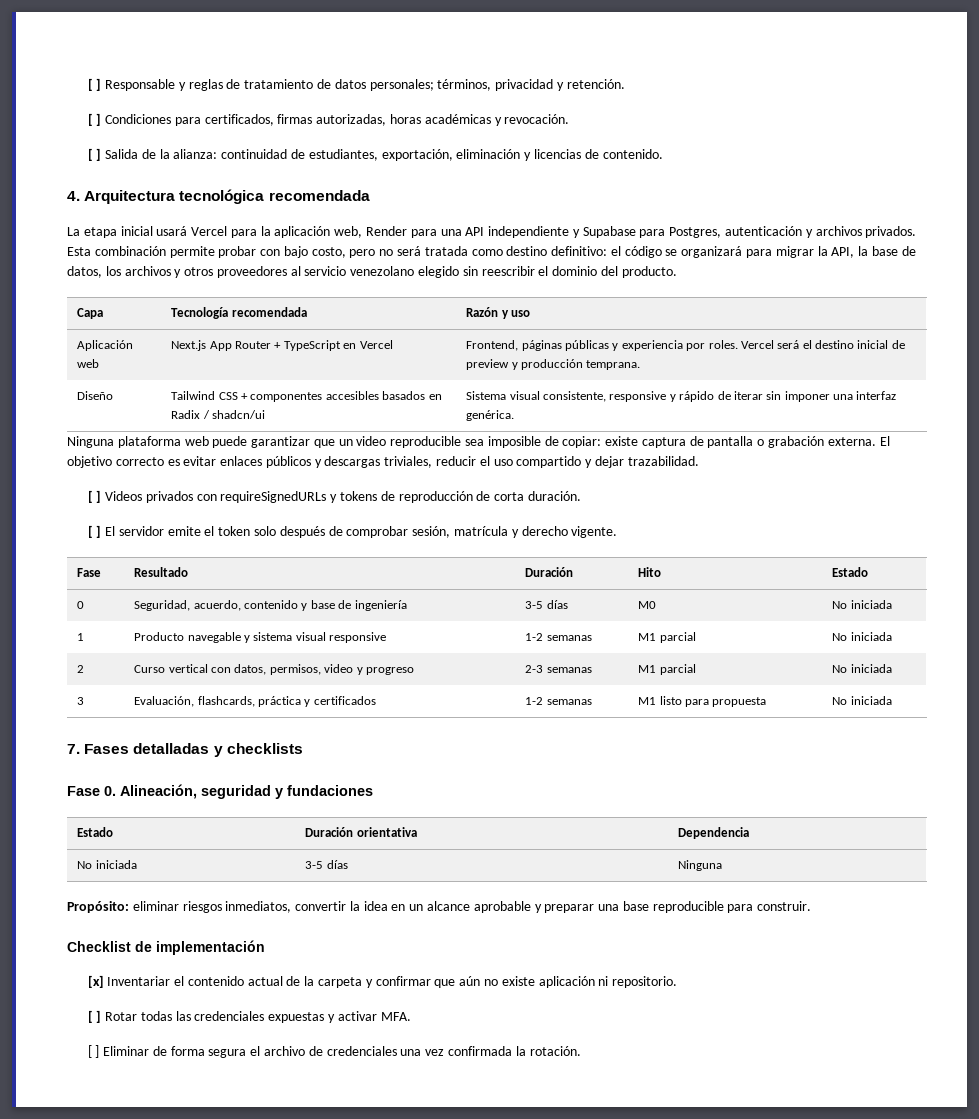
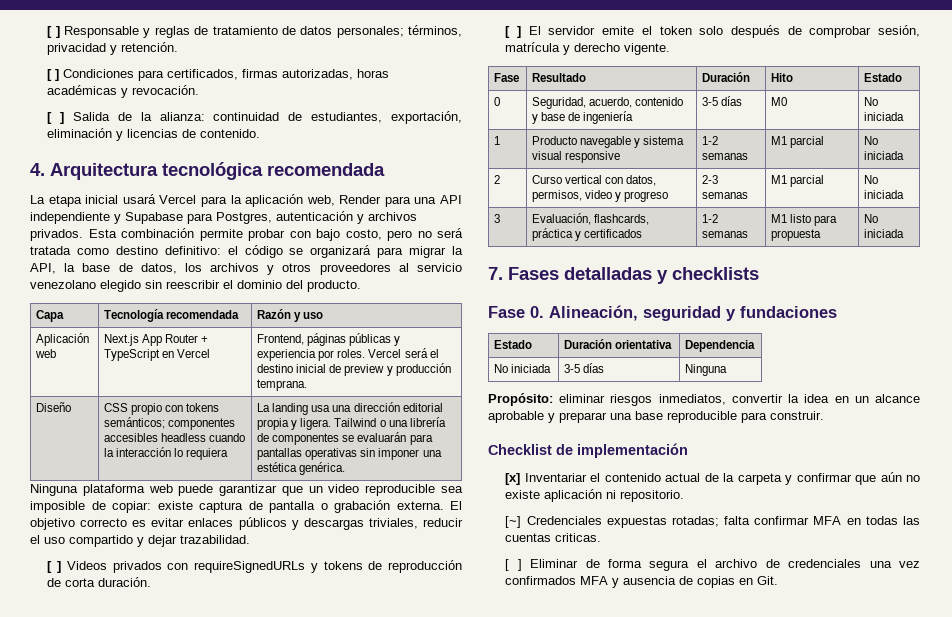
- Diseño | Tailwind CSS + componentes accesibles basados en Radix / shadcn/ui | Sistema visual consistente, responsive y rápido de iterar sin imponer una interfaz genérica.
+ Diseño | CSS propio con tokens semánticos; componentes accesibles headless cuando la interacción lo requiera | La landing usa una dirección editorial propia y ligera. Tailwind o una librería de componentes se evaluarán para pantallas operativas sin imponer una estética genérica.
- [ ] Rotar todas las credenciales expuestas y activar MFA.
+ [~] Credenciales expuestas rotadas; falta confirmar MFA en todas las cuentas criticas.
- [ ] Eliminar de forma segura el archivo de credenciales una vez confirmada la rotación.
+ [ ] Eliminar de forma segura el archivo de credenciales una vez confirmados MFA y ausencia de copias en Git.

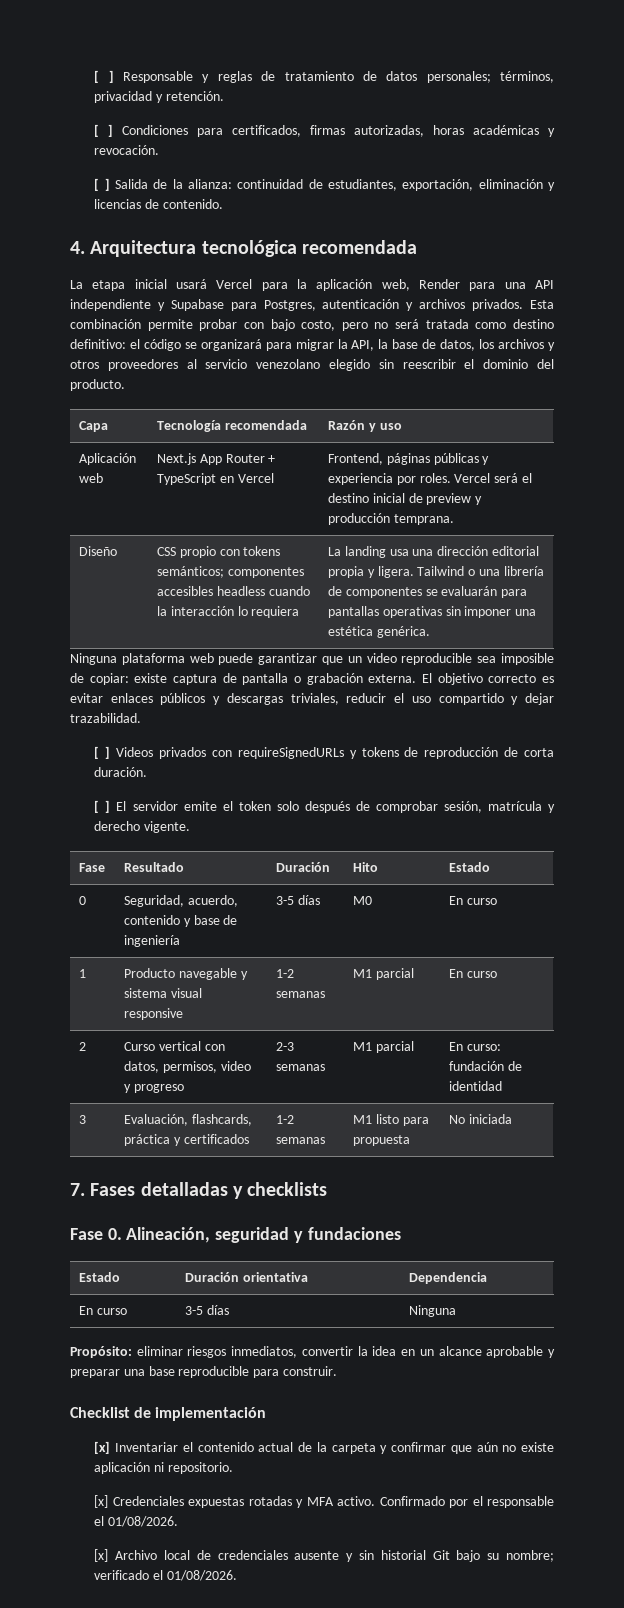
- 0 | Seguridad, acuerdo, contenido y base de ingeniería | 3-5 días | M0 | No iniciada
+ 0 | Seguridad, acuerdo, contenido y base de ingeniería | 3-5 días | M0 | En curso
- 1 | Producto navegable y sistema visual responsive | 1-2 semanas | M1 parcial | No iniciada
+ 1 | Producto navegable y sistema visual responsive | 1-2 semanas | M1 parcial | En curso
- 2 | Curso vertical con datos, permisos, video y progreso | 2-3 semanas | M1 parcial | No iniciada
+ 2 | Curso vertical con datos, permisos, video y progreso | 2-3 semanas | M1 parcial | En curso: fundación de identidad
- No iniciada | 3-5 días | Ninguna
+ En curso | 3-5 días | Ninguna
- [~] Credenciales expuestas rotadas; falta confirmar MFA en todas las cuentas criticas.
- [ ] Eliminar de forma segura el archivo de credenciales una vez confirmados MFA y ausencia de copias en Git.
+ [x] Credenciales expuestas rotadas y MFA activo. Confirmado por el responsable el 01/08/2026.
+ [x] Archivo local de credenciales ausente y sin historial Git bajo su nombre; verificado el 01/08/2026.

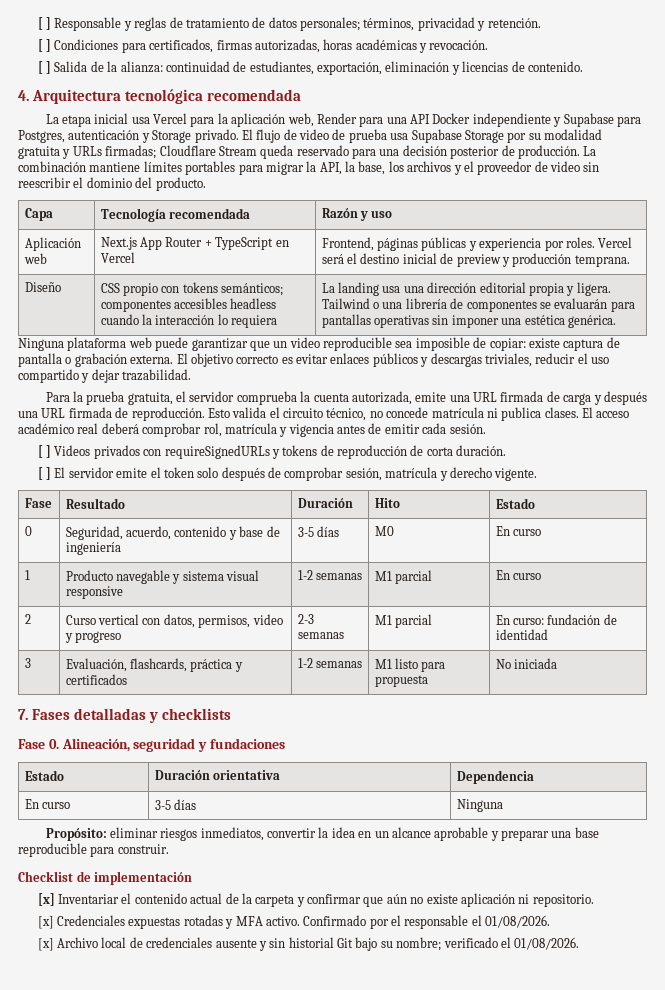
- La etapa inicial usará Vercel para la aplicación web, Render para una API independiente y Supabase para Postgres, autenticación y archivos privados. Esta combinación permite probar con bajo costo, pero no será tratada como destino definitivo: el código se organizará para migrar la API, la base de datos, los archivos y otros proveedores al servicio venezolano elegido sin reescribir el dominio del producto.
+ La etapa inicial usa Vercel para la aplicación web, Render para una API Docker independiente y Supabase para Postgres, autenticación y Storage privado. El flujo de video de prueba usa Supabase Storage por su modalidad gratuita y URLs firmadas; Cloudflare Stream queda reservado para una decisión posterior de producción. La combinación mantiene límites portables para migrar la API, la base, los archivos y el proveedor de video sin reescribir el dominio del producto.
+ Para la prueba gratuita, el servidor comprueba la cuenta autorizada, emite una URL firmada de carga y después una URL firmada de reproducción. Esto valida el circuito técnico, no concede matrícula ni publica clases. El acceso académico real deberá comprobar rol, matrícula y vigencia antes de emitir cada sesión.

